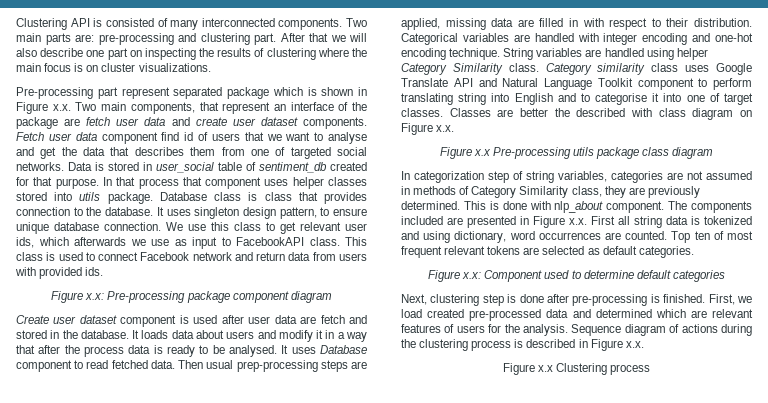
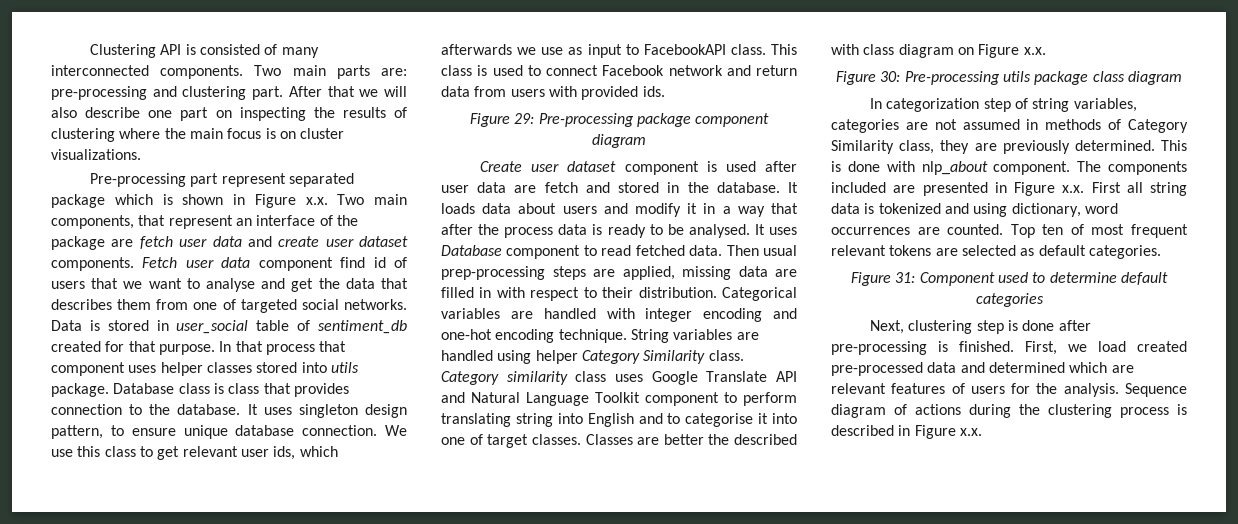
- Figure x.x: Pre-processing package component diagram
+ Figure 29: Pre-processing package component diagram
- Figure x.x Pre-processing utils package class diagram
+ Figure 30: Pre-processing utils package class diagram
- Figure x.x: Component used to determine default categories
+ Figure 31: Component used to determine default categories
- Figure x.x Clustering process

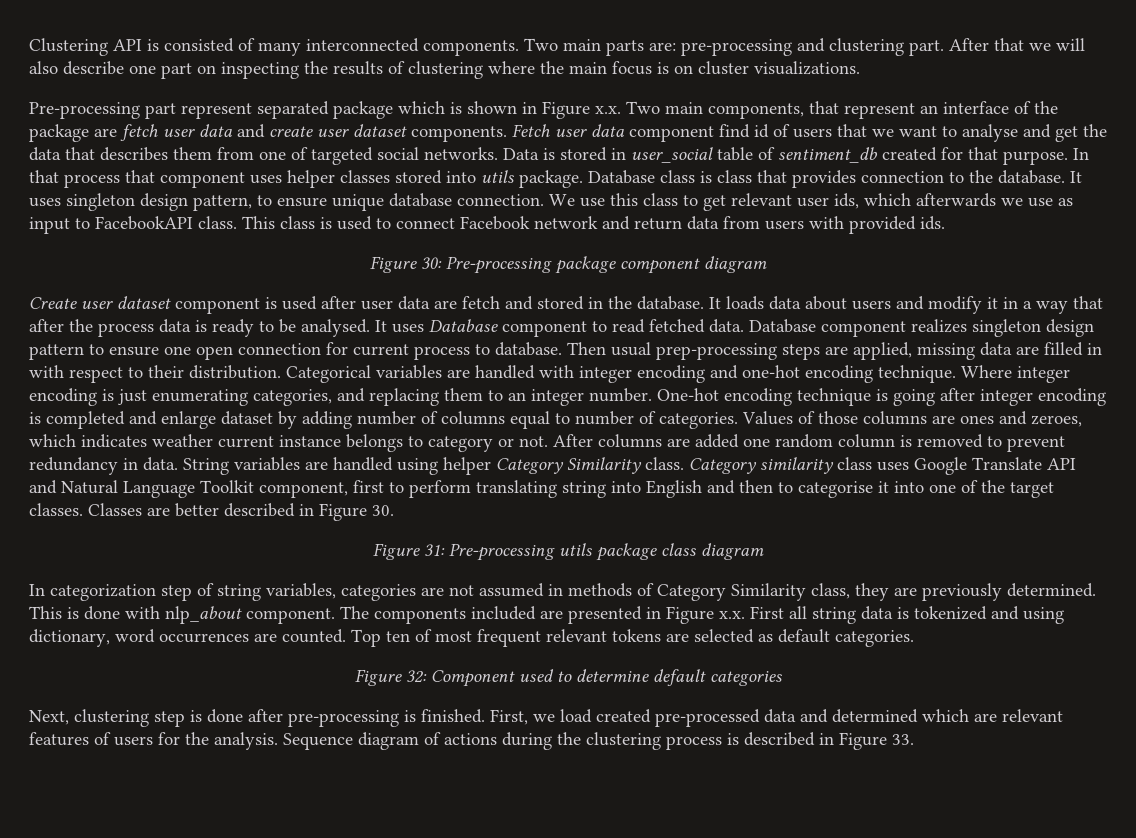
- Figure 29: Pre-processing package component diagram
+ Figure 30: Pre-processing package component diagram
+ Database component realizes singleton design pattern to ensure one open connection for current process to database.
+ Where integer encoding is just enumerating categories, and replacing them to an integer number. One-hot encoding technique is going after integer encoding is completed and enlarge dataset by adding number of columns equal to number of categories. Values of those columns are ones and zeroes, which indicates weather current instance belongs to category or not. After columns are added one random column is removed to prevent redundancy in data.
- Category similarity class uses Google Translate API and Natural Language Toolkit component to perform translating string into English and to categorise it into one of target classes.
+ Category similarity class uses Google Translate API and Natural Language Toolkit component, first to perform translating string into English and then to categorise it into one of the target classes.
- Classes are better the described with class diagram on Figure x.x.
- Figure 30: Pre-processing utils package class diagram
+ Classes are better described in Figure 30.
+ Figure 31: Pre-processing utils package class diagram
- Figure 31: Component used to determine default categories
+ Figure 32: Component used to determine default categories
- Sequence diagram of actions during the clustering process is described in Figure x.x.
+ Sequence diagram of actions during the clustering process is described in Figure 33.

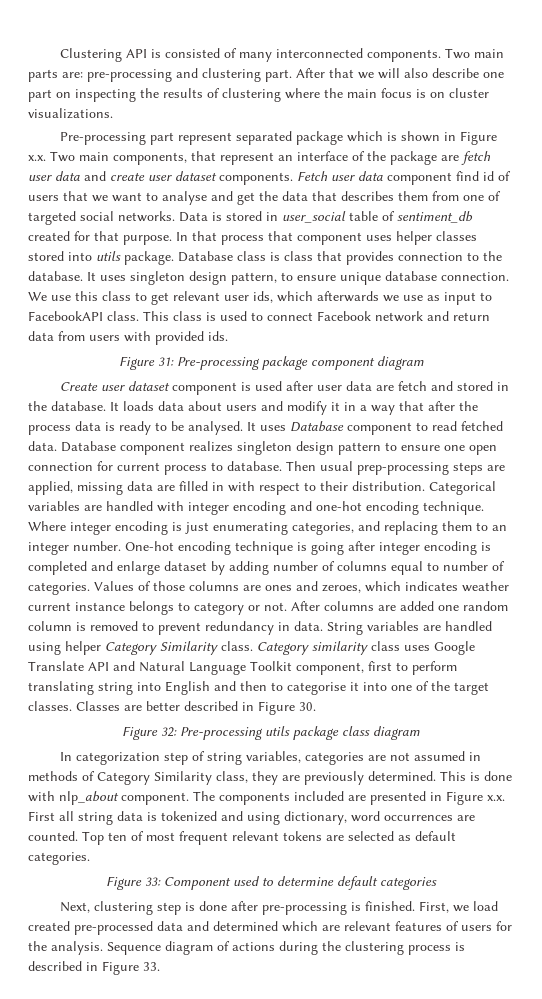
- Figure 30: Pre-processing package component diagram
+ Figure 31: Pre-processing package component diagram
- Figure 31: Pre-processing utils package class diagram
+ Figure 32: Pre-processing utils package class diagram
- Figure 32: Component used to determine default categories
+ Figure 33: Component used to determine default categories

